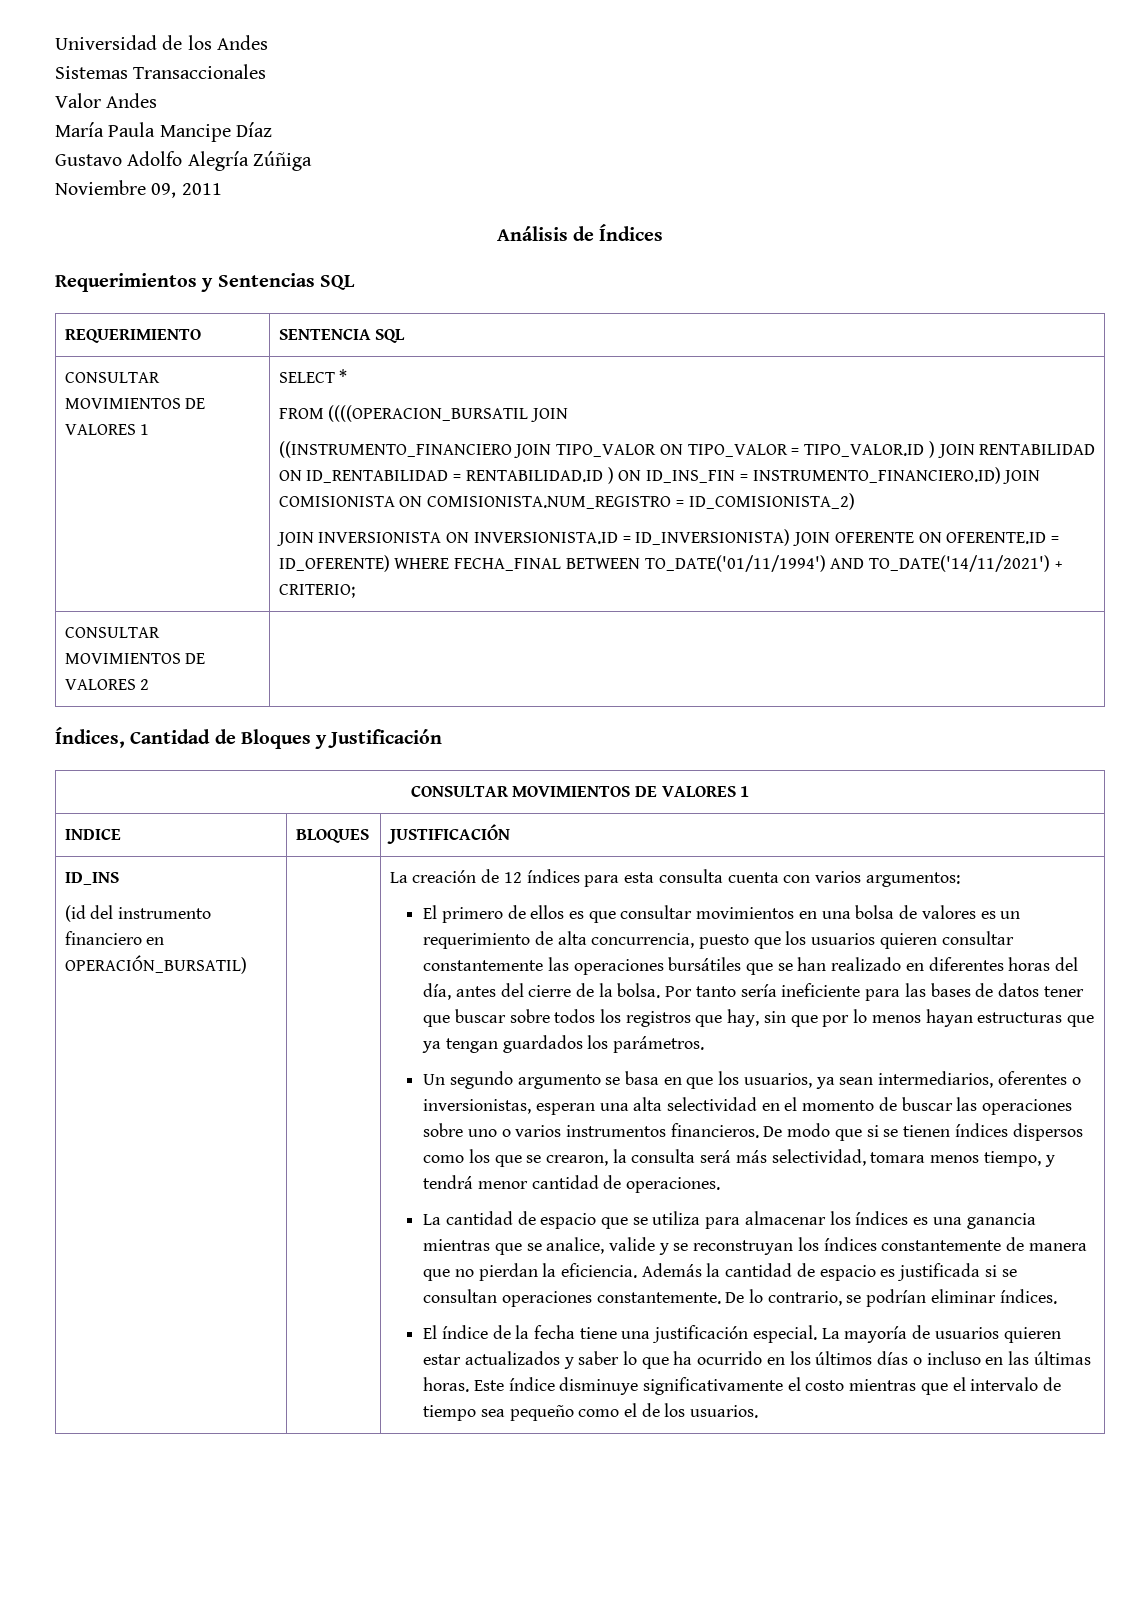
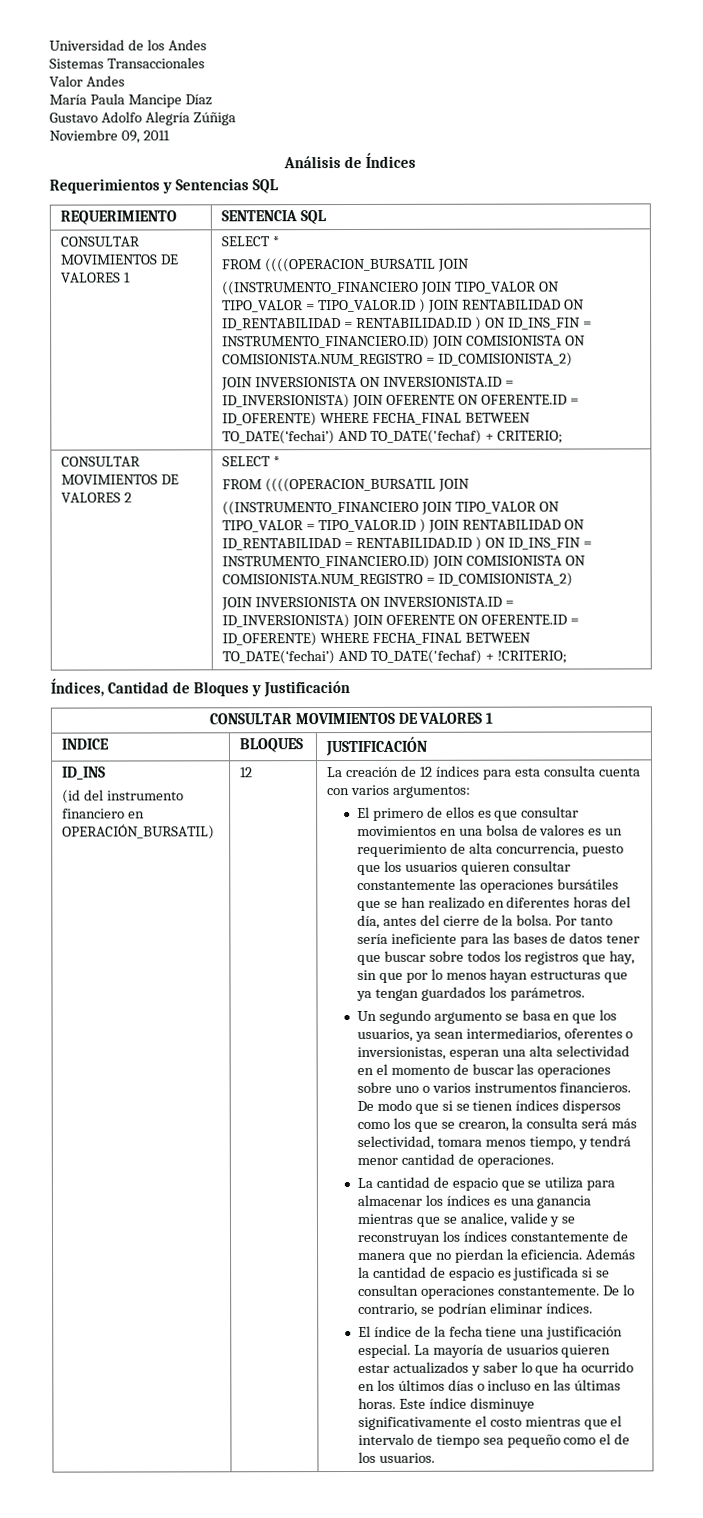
- JOIN INVERSIONISTA ON INVERSIONISTA.ID = ID_INVERSIONISTA) JOIN OFERENTE ON OFERENTE.ID = ID_OFERENTE) WHERE FECHA_FINAL BETWEEN TO_DATE('01/11/1994') AND TO_DATE('14/11/2021') + CRITERIO;
+ JOIN INVERSIONISTA ON INVERSIONISTA.ID = ID_INVERSIONISTA) JOIN OFERENTE ON OFERENTE.ID = ID_OFERENTE) WHERE FECHA_FINAL BETWEEN TO_DATE(‘fechai’) AND TO_DATE('fechaf) + CRITERIO;
- CONSULTAR MOVIMIENTOS DE VALORES 2
+ CONSULTAR MOVIMIENTOS DE VALORES 2 | SELECT *
+ FROM ((((OPERACION_BURSATIL JOIN
+ ((INSTRUMENTO_FINANCIERO JOIN TIPO_VALOR ON TIPO_VALOR = TIPO_VALOR.ID ) JOIN RENTABILIDAD ON ID_RENTABILIDAD = RENTABILIDAD.ID ) ON ID_INS_FIN = INSTRUMENTO_FINANCIERO.ID) JOIN COMISIONISTA ON COMISIONISTA.NUM_REGISTRO = ID_COMISIONISTA_2)
+ JOIN INVERSIONISTA ON INVERSIONISTA.ID = ID_INVERSIONISTA) JOIN OFERENTE ON OFERENTE.ID = ID_OFERENTE) WHERE FECHA_FINAL BETWEEN TO_DATE(‘fechai’) AND TO_DATE('fechaf) + !CRITERIO;
- (id del instrumento financiero en OPERACIÓN_BURSATIL)
+ (id del instrumento financiero en OPERACIÓN_BURSATIL) | 12

